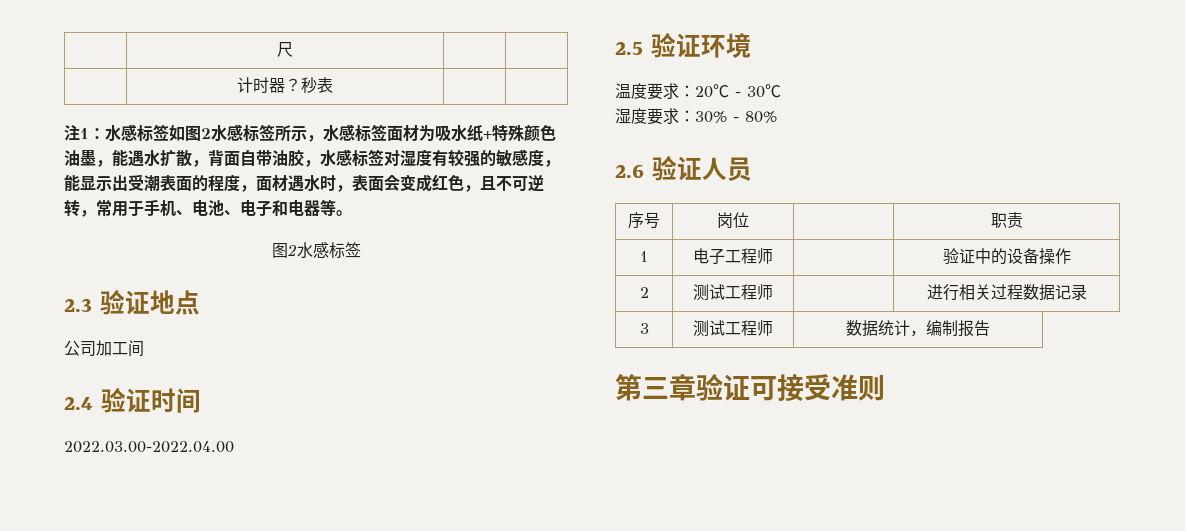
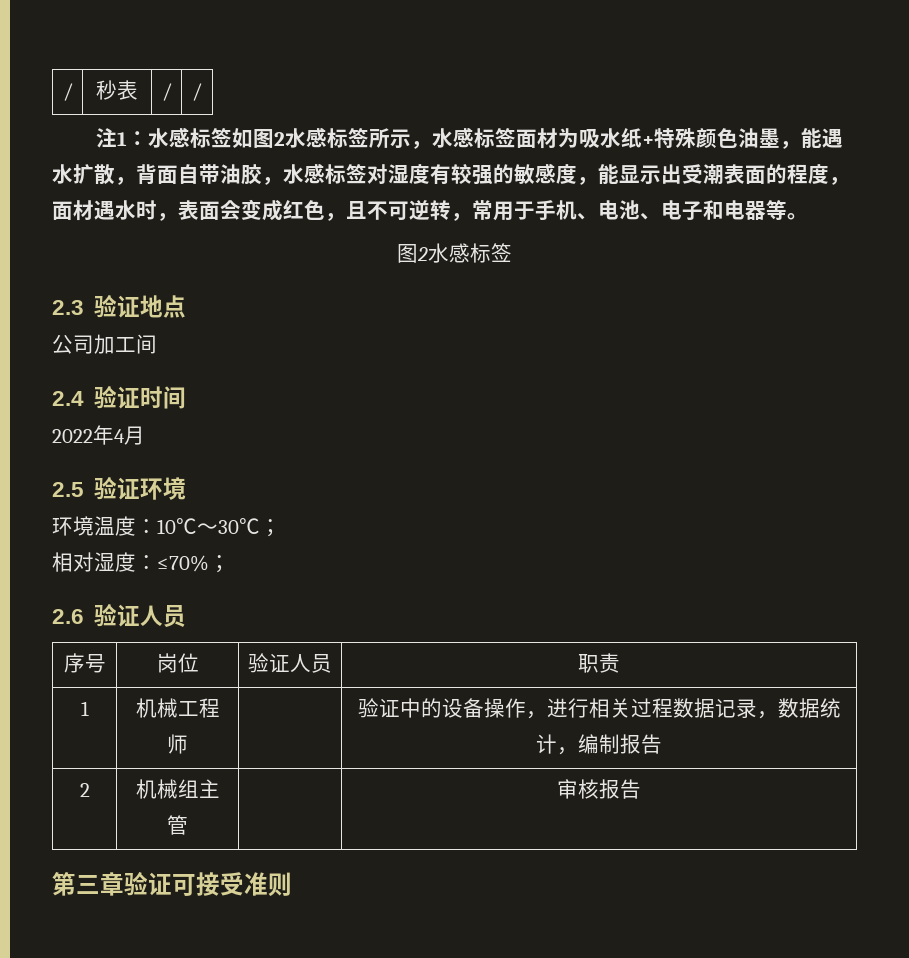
- | 尺 | |
- | 计时器？秒表 | |
+ / | 秒表 | / | /
- 2022.03.00-2022.04.00
+ 2022年4月
- 温度要求：20℃ - 30℃
- 湿度要求：30% - 80%
+ 环境温度：10℃～30℃；
+ 相对湿度：≤70%；
- 序号 | 岗位 | | 职责
+ 序号 | 岗位 | 验证人员 | 职责
- 1 | 电子工程师 | | 验证中的设备操作
- 2 | 测试工程师 | | 进行相关过程数据记录
- 3 | 测试工程师 | 数据统计，编制报告
+ 1 | 机械工程师 | | 验证中的设备操作，进行相关过程数据记录，数据统计，编制报告
+ 2 | 机械组主管 | | 审核报告

